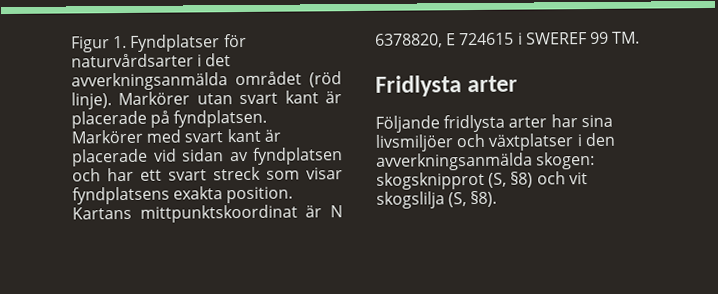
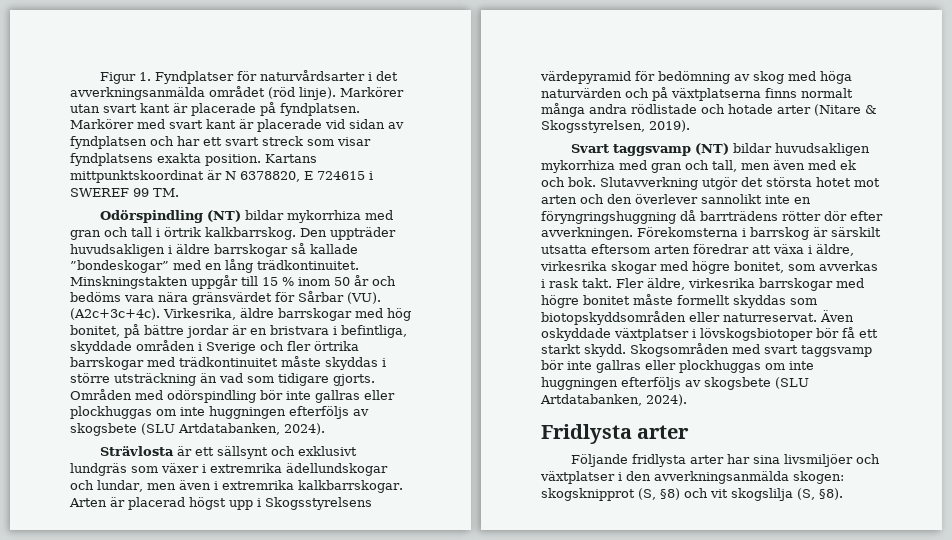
+ Odörspindling (NT) bildar mykorrhiza med gran och tall i örtrik kalkbarrskog. Den uppträder huvudsakligen i äldre barrskogar så kallade ”bondeskogar” med en lång trädkontinuitet. Minskningstakten uppgår till 15 % inom 50 år och bedöms vara nära gränsvärdet för Sårbar (VU). (A2c+3c+4c). Virkesrika, äldre barrskogar med hög bonitet, på bättre jordar är en bristvara i befintliga, skyddade områden i Sverige och fler örtrika barrskogar med trädkontinuitet måste skyddas i större utsträckning än vad som tidigare gjorts. Områden med odörspindling bör inte gallras eller plockhuggas om inte huggningen efterföljs av skogsbete (SLU Artdatabanken, 2024).
+ Strävlosta är ett sällsynt och exklusivt lundgräs som växer i extremrika ädellundskogar och lundar, men även i extremrika kalkbarrskogar. Arten är placerad högst upp i Skogsstyrelsens värdepyramid för bedömning av skog med höga naturvärden och på växtplatserna finns normalt många andra rödlistade och hotade arter (Nitare & Skogsstyrelsen, 2019).
+ Svart taggsvamp (NT) bildar huvudsakligen mykorrhiza med gran och tall, men även med ek och bok. Slutavverkning utgör det största hotet mot arten och den överlever sannolikt inte en föryngringshuggning då barrträdens rötter dör efter avverkningen. Förekomsterna i barrskog är särskilt utsatta eftersom arten föredrar att växa i äldre, virkesrika skogar med högre bonitet, som avverkas i rask takt. Fler äldre, virkesrika barrskogar med högre bonitet måste formellt skyddas som biotopskyddsområden eller naturreservat. Även oskyddade växtplatser i lövskogsbiotoper bör få ett starkt skydd. Skogsområden med svart taggsvamp bör inte gallras eller plockhuggas om inte huggningen efterföljs av skogsbete (SLU Artdatabanken, 2024).

